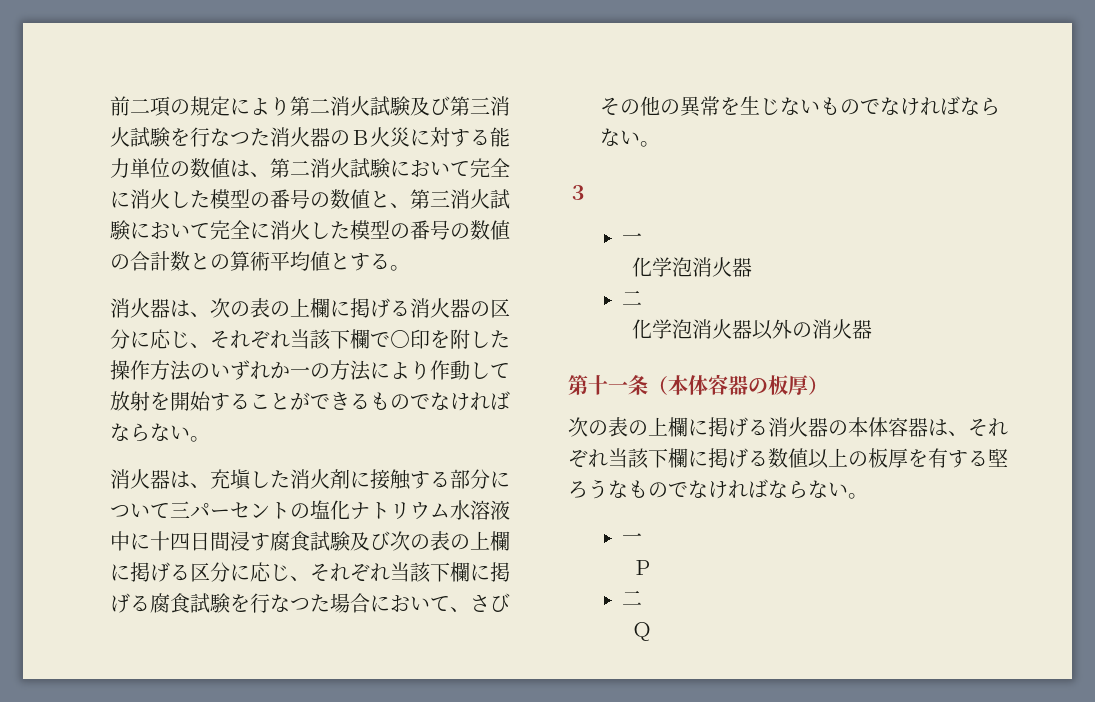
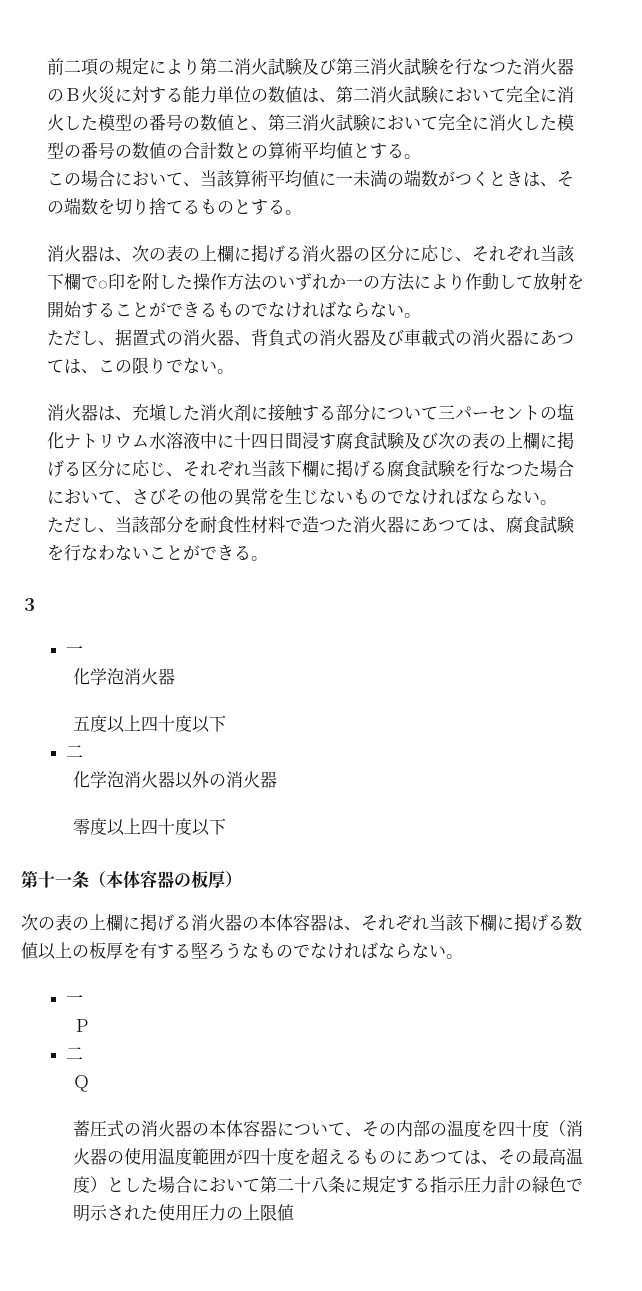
+ この場合において、当該算術平均値に一未満の端数がつくときは、その端数を切り捨てるものとする。
+ ただし、据置式の消火器、背負式の消火器及び車載式の消火器にあつては、この限りでない。
+ ただし、当該部分を耐食性材料で造つた消火器にあつては、腐食試験を行なわないことができる。
+ 五度以上四十度以下
+ 零度以上四十度以下
+ 蓄圧式の消火器の本体容器について、その内部の温度を四十度（消火器の使用温度範囲が四十度を超えるものにあつては、その最高温度）とした場合において第二十八条に規定する指示圧力計の緑色で明示された使用圧力の上限値

